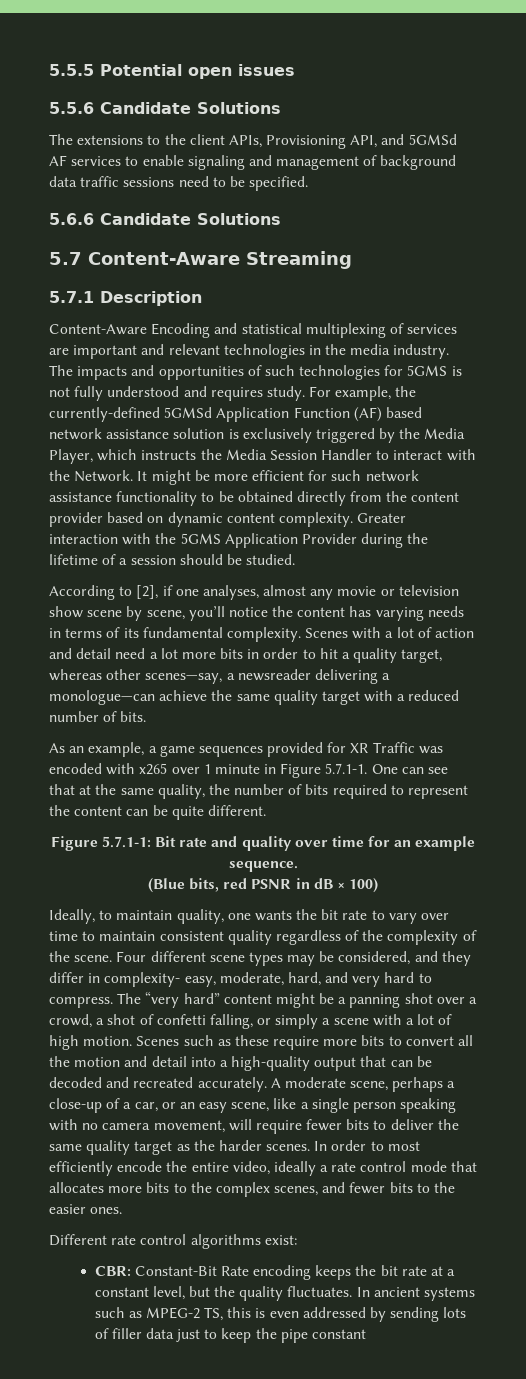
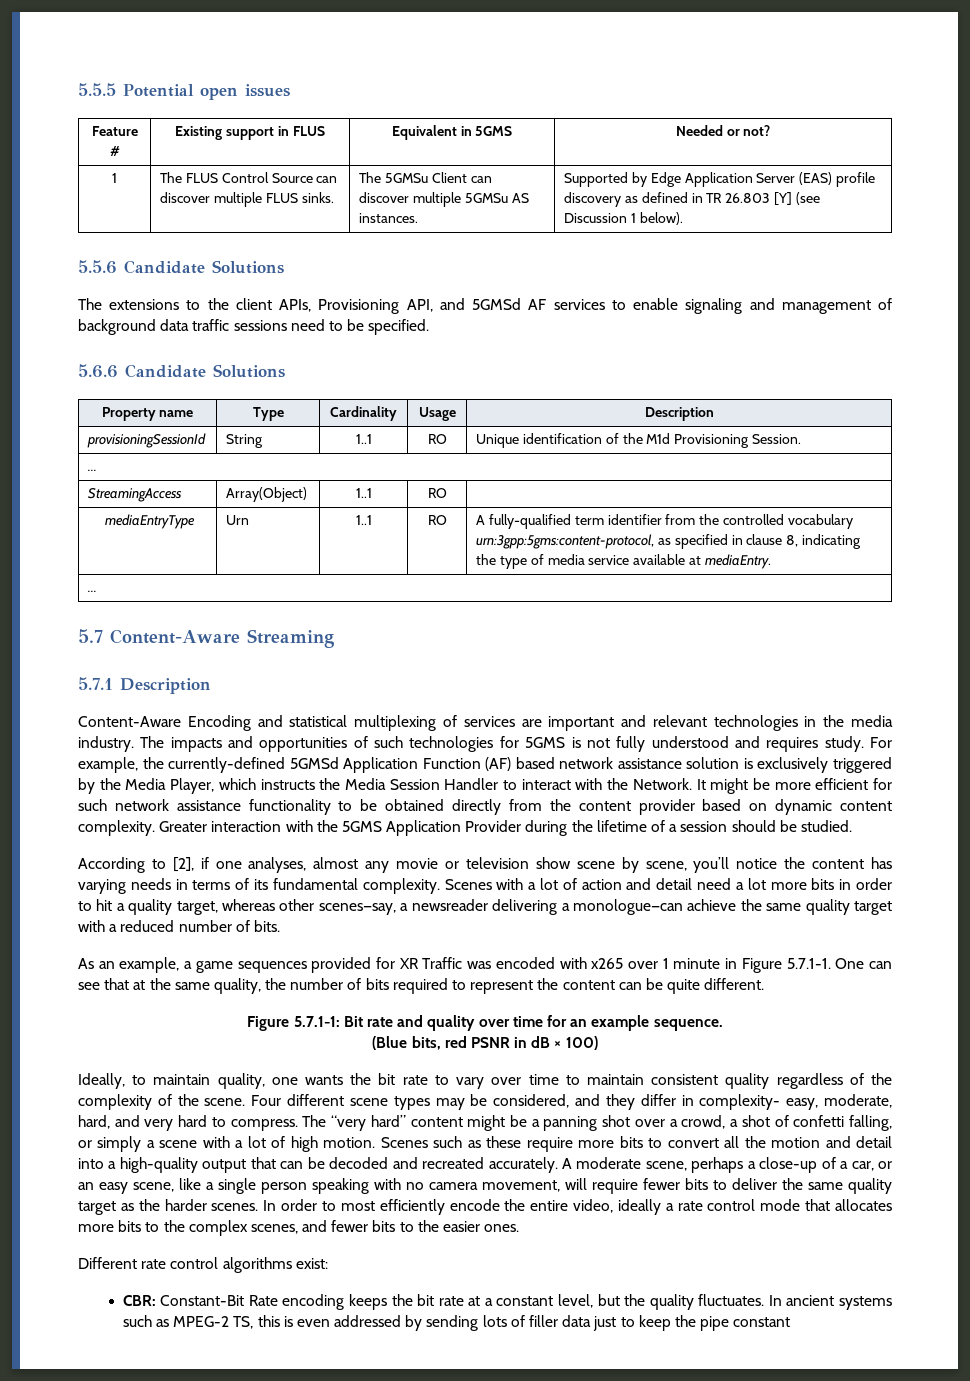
+ Feature # | Existing support in FLUS | Equivalent in 5GMS | Needed or not?
+ 1 | The FLUS Control Source can discover multiple FLUS sinks. | The 5GMSu Client can discover multiple 5GMSu AS instances. | Supported by Edge Application Server (EAS) profile discovery as defined in TR 26.803 [Y] (see Discussion 1 below).
+ Property name | Type | Cardinality | Usage | Description
+ provisioningSessionId | String | 1..1 | RO | Unique identification of the M1d Provisioning Session.
+ …
+ StreamingAccess | Array(Object) | 1..1 | RO |
+ mediaEntryType | Urn | 1..1 | RO | A fully-qualified term identifier from the controlled vocabulary urn:3gpp:5gms:content-protocol, as specified in clause 8, indicating the type of media service available at mediaEntry.
+ …

